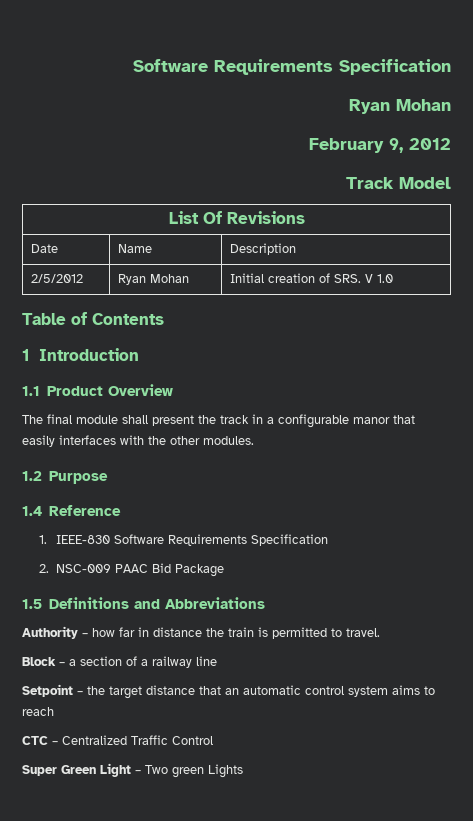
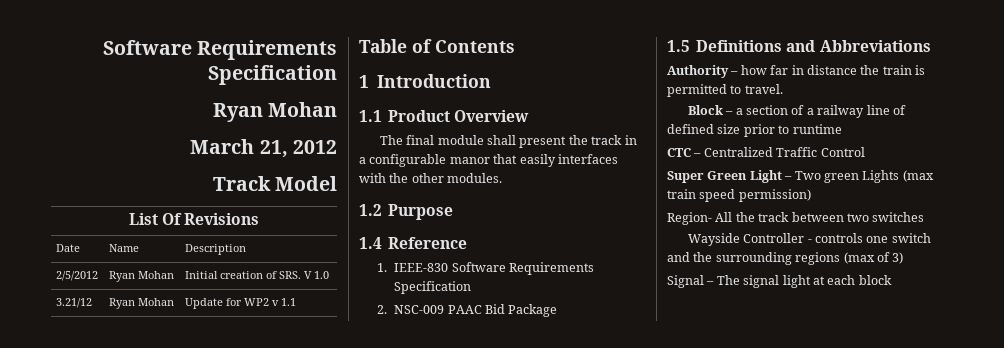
- February 9, 2012
+ March 21, 2012
+ 3.21/12 | Ryan Mohan | Update for WP2 v 1.1
- Block – a section of a railway line
- Setpoint – the target distance that an automatic control system aims to reach
+ Block – a section of a railway line of defined size prior to runtime
- Super Green Light – Two green Lights
+ Super Green Light – Two green Lights (max train speed permission)
+ Region- All the track between two switches
+ Wayside Controller - controls one switch and the surrounding regions (max of 3)
+ Signal – The signal light at each block

